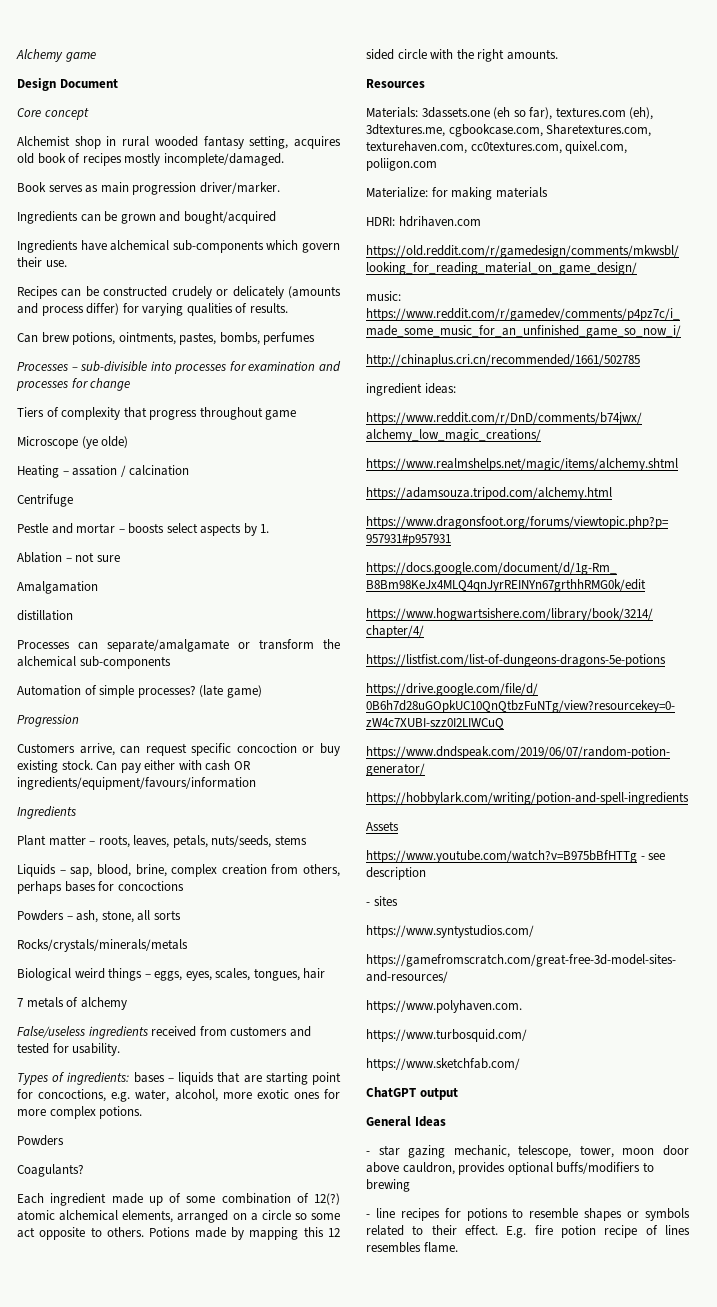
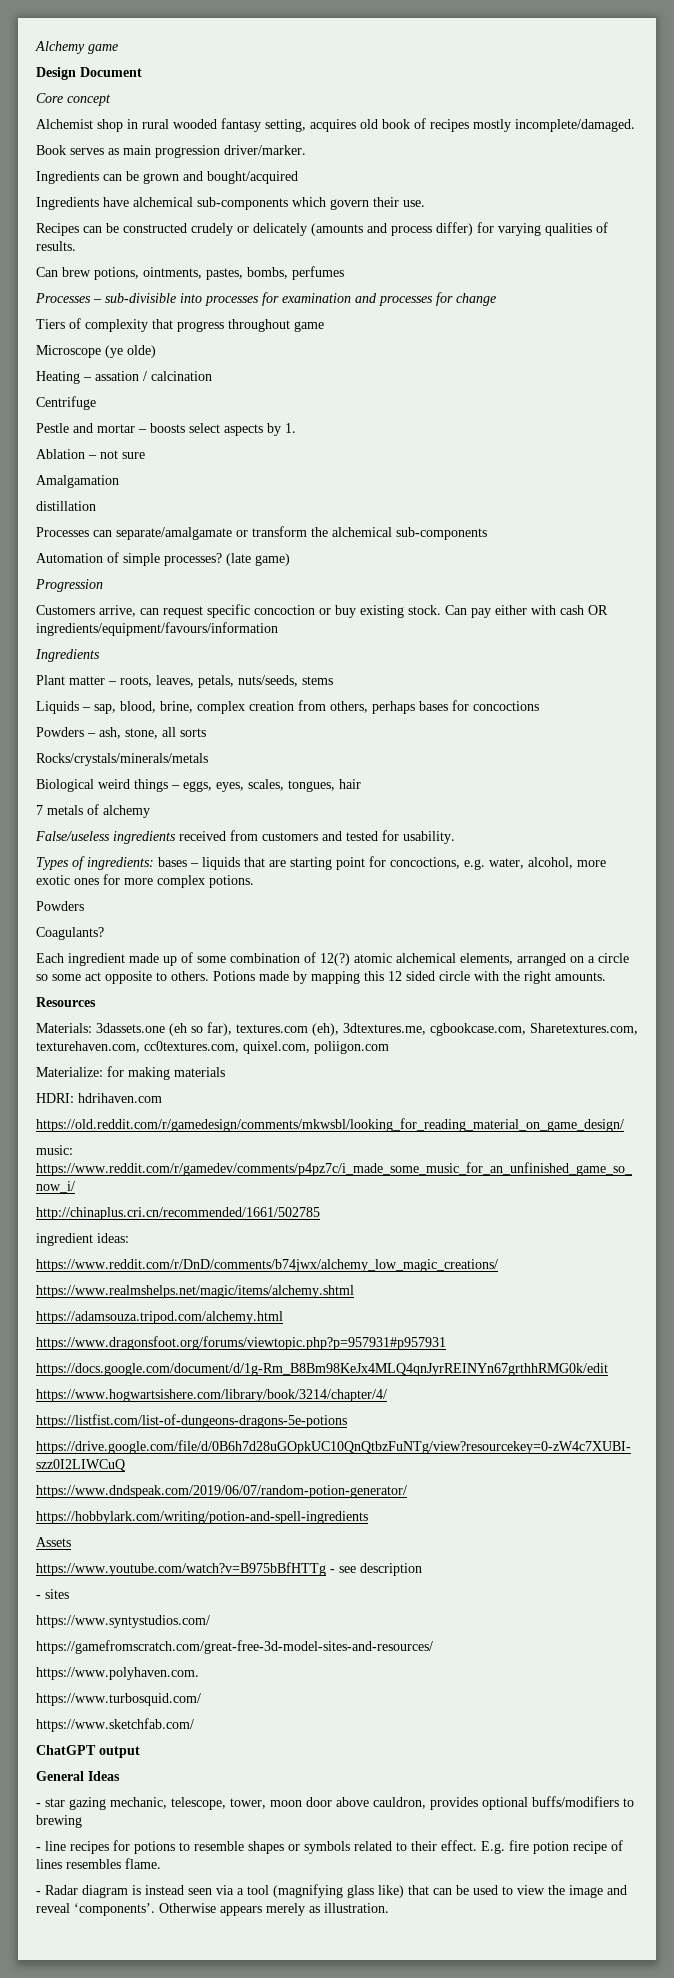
+ - Radar diagram is instead seen via a tool (magnifying glass like) that can be used to view the image and reveal ‘components’. Otherwise appears merely as illustration.

